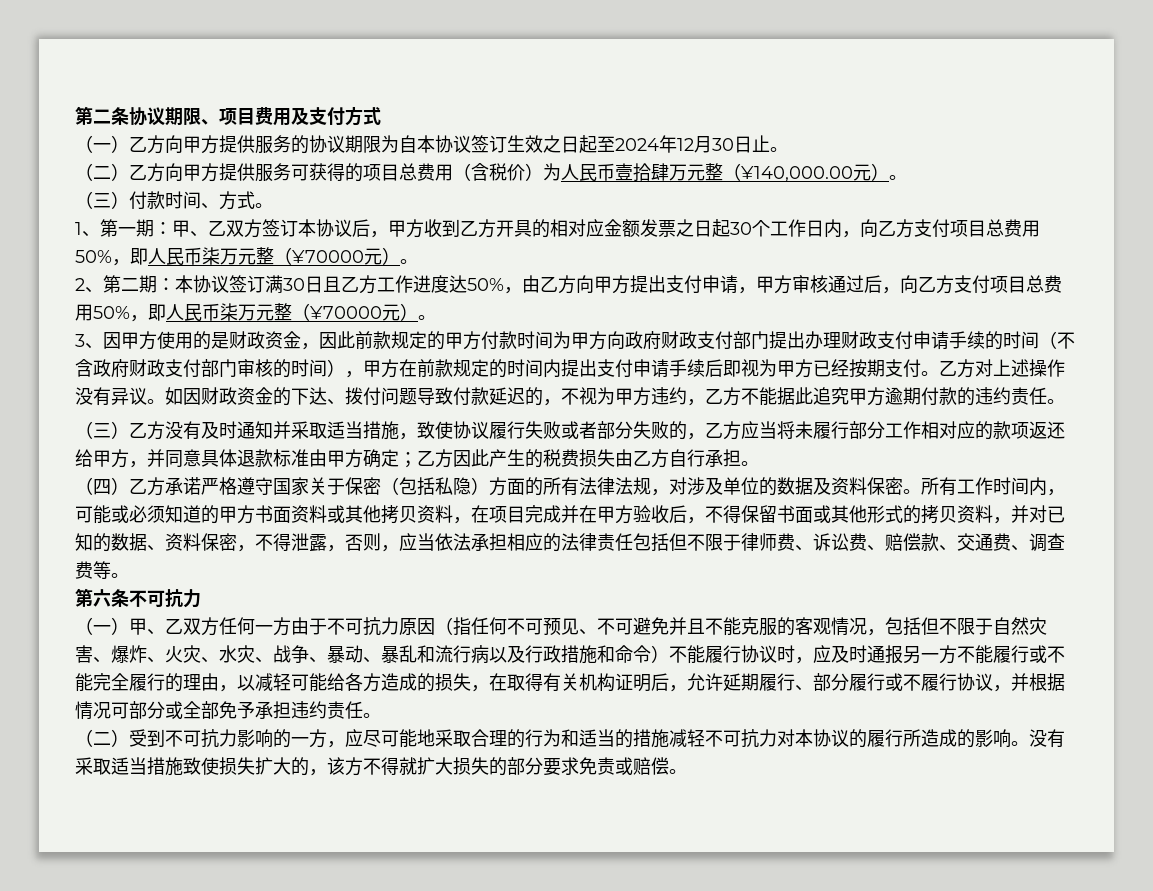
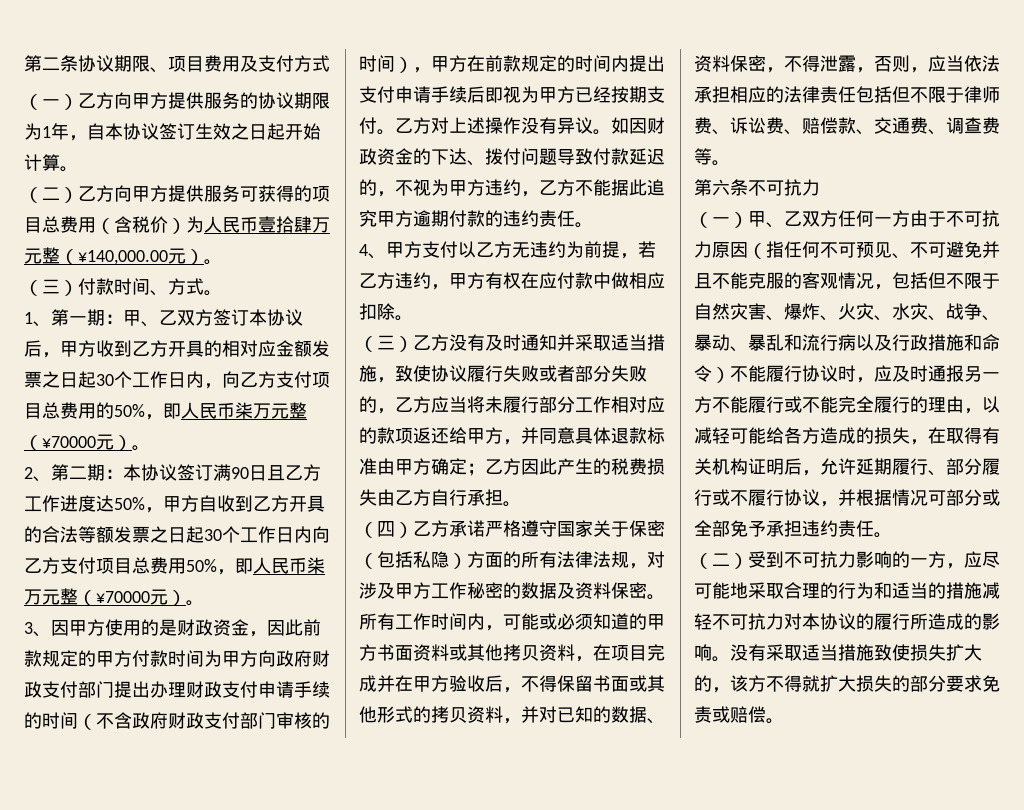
- （一）乙方向甲方提供服务的协议期限为自本协议签订生效之日起至2024年12月30日止。
+ （一）乙方向甲方提供服务的协议期限为1年，自本协议签订生效之日起开始计算。
- 1、第一期：甲、乙双方签订本协议后，甲方收到乙方开具的相对应金额发票之日起30个工作日内，向乙方支付项目总费用50%，即人民币柒万元整（¥70000元）。
+ 1、第一期：甲、乙双方签订本协议后，甲方收到乙方开具的相对应金额发票之日起30个工作日内，向乙方支付项目总费用的50%，即人民币柒万元整（¥70000元）。
- 2、第二期：本协议签订满30日且乙方工作进度达50%，由乙方向甲方提出支付申请，甲方审核通过后，向乙方支付项目总费用50%，即人民币柒万元整（¥70000元）。
+ 2、第二期：本协议签订满90日且乙方工作进度达50%，甲方自收到乙方开具的合法等额发票之日起30个工作日内向乙方支付项目总费用50%，即人民币柒万元整（¥70000元）。
+ 4、甲方支付以乙方无违约为前提，若乙方违约，甲方有权在应付款中做相应扣除。
- （四）乙方承诺严格遵守国家关于保密（包括私隐）方面的所有法律法规，对涉及单位的数据及资料保密。
+ （四）乙方承诺严格遵守国家关于保密（包括私隐）方面的所有法律法规，对涉及甲方工作秘密的数据及资料保密。

